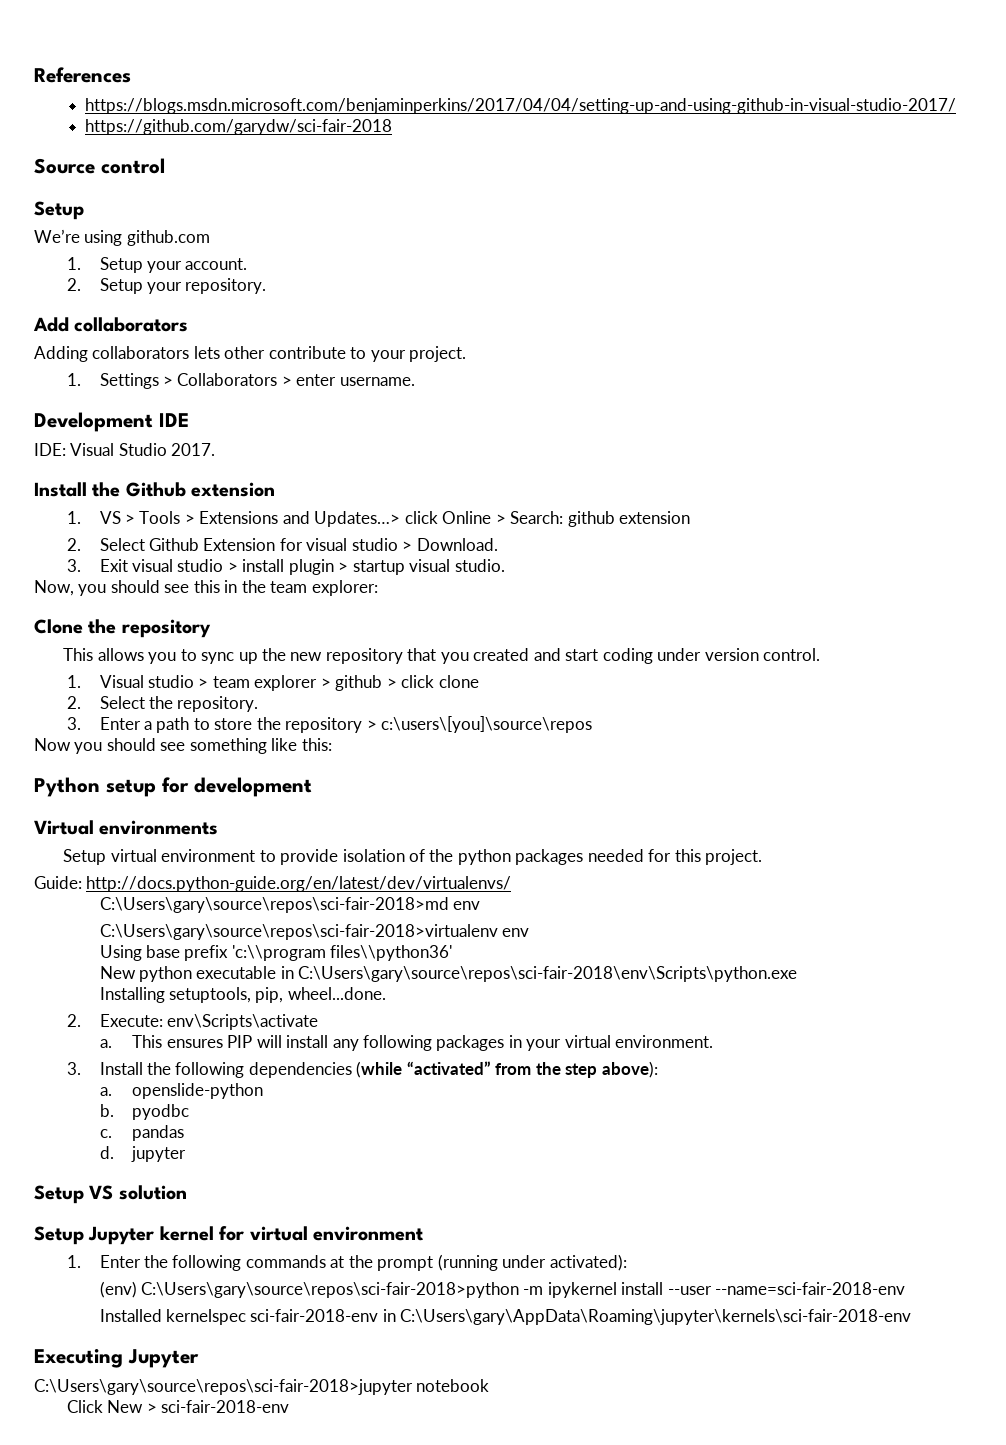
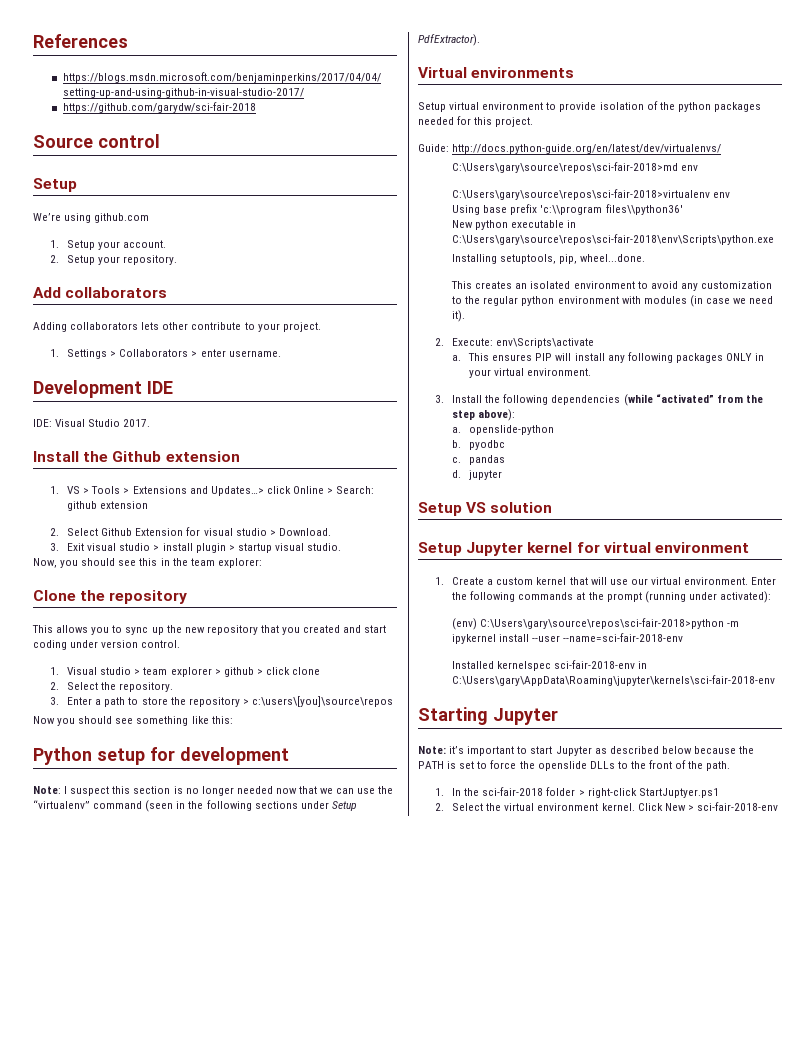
+ Note: I suspect this section is no longer needed now that we can use the “virtualenv” command (seen in the following sections under Setup PdfExtractor).
+ This creates an isolated environment to avoid any customization to the regular python environment with modules (in case we need it).
- This ensures PIP will install any following packages in your virtual environment.
+ This ensures PIP will install any following packages ONLY in your virtual environment.
- 1. Enter the following commands at the prompt (running under activated):
+ 1. Create a custom kernel that will use our virtual environment. Enter the following commands at the prompt (running under activated):
- Executing Jupyter
+ Starting Jupyter
- C:\Users\gary\source\repos\sci-fair-2018>jupyter notebook
- Click New > sci-fair-2018-env
+ Note: it’s important to start Jupyter as described below because the PATH is set to force the openslide DLLs to the front of the path.
+ 1. In the sci-fair-2018 folder > right-click StartJuptyer.ps1
+ 2. Select the virtual environment kernel. Click New > sci-fair-2018-env

